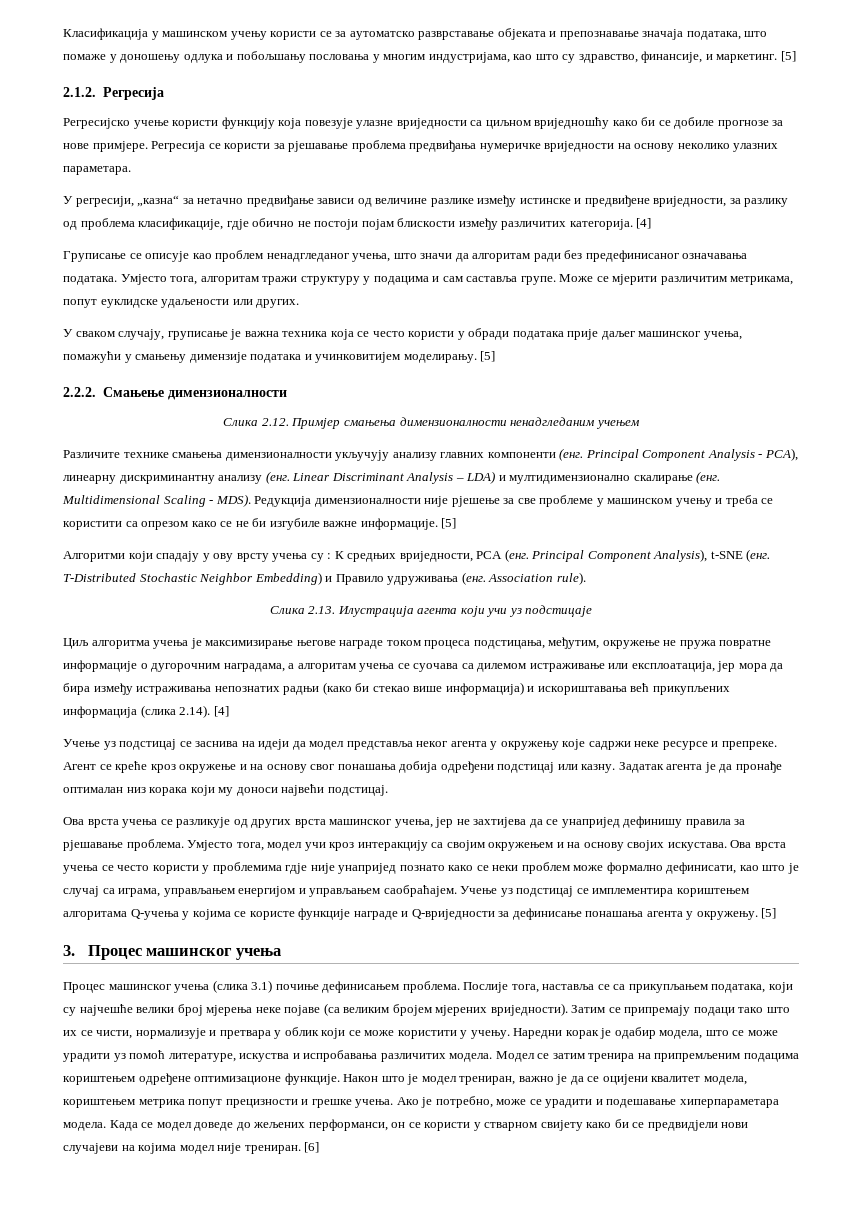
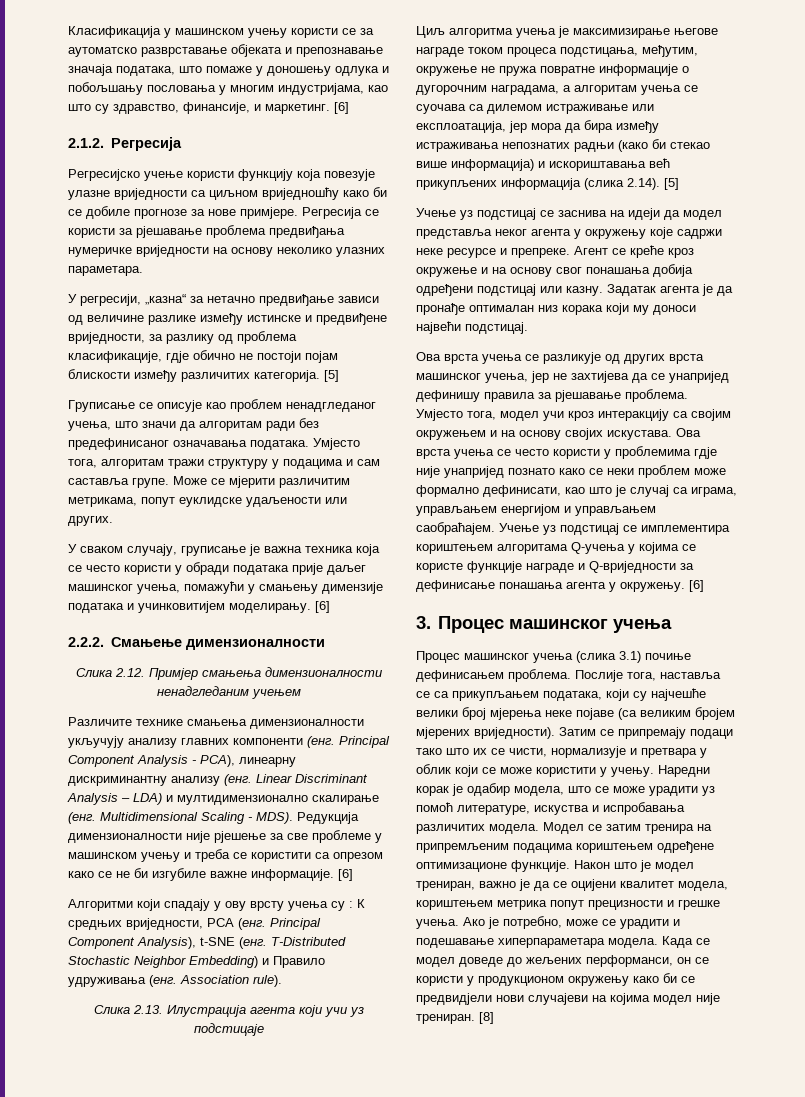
- Класификација у машинском учењу користи се за аутоматско разврставање објеката и препознавање значаја података, што помаже у доношењу одлука и побољшању пословања у многим индустријама, као што су здравство, финансије, и маркетинг. [5]
+ Класификација у машинском учењу користи се за аутоматско разврставање објеката и препознавање значаја података, што помаже у доношењу одлука и побољшању пословања у многим индустријама, као што су здравство, финансије, и маркетинг. [6]
- У регресији, „казна“ за нетачно предвиђање зависи од величине разлике између истинске и предвиђене вриједности, за разлику од проблема класификације, гдје обично не постоји појам блискости између различитих категорија. [4]
+ У регресији, „казна“ за нетачно предвиђање зависи од величине разлике између истинске и предвиђене вриједности, за разлику од проблема класификације, гдје обично не постоји појам блискости између различитих категорија. [5]
- У сваком случају, груписање је важна техника која се често користи у обради података прије даљег машинског учења, помажући у смањењу димензије података и учинковитијем моделирању. [5]
+ У сваком случају, груписање је важна техника која се често користи у обради података прије даљег машинског учења, помажући у смањењу димензије података и учинковитијем моделирању. [6]
- Редукција димензионалности није рјешење за све проблеме у машинском учењу и треба се користити са опрезом како се не би изгубиле важне информације. [5]
+ Редукција димензионалности није рјешење за све проблеме у машинском учењу и треба се користити са опрезом како се не би изгубиле важне информације. [6]
- Циљ алгоритма учења је максимизирање његове награде током процеса подстицања, међутим, окружење не пружа повратне информације о дугорочним наградама, а алгоритам учења се суочава са дилемом истраживање или експлоатација, јер мора да бира између истраживања непознатих радњи (како би стекао више информација) и искориштавања већ прикупљених информација (слика 2.14). [4]
+ Циљ алгоритма учења је максимизирање његове награде током процеса подстицања, међутим, окружење не пружа повратне информације о дугорочним наградама, а алгоритам учења се суочава са дилемом истраживање или експлоатација, јер мора да бира између истраживања непознатих радњи (како би стекао више информација) и искориштавања већ прикупљених информација (слика 2.14). [5]
- Учење уз подстицај се имплементира кориштењем алгоритама Q-учења у којима се користе функције награде и Q-вриједности за дефинисање понашања агента у окружењу. [5]
+ Учење уз подстицај се имплементира кориштењем алгоритама Q-учења у којима се користе функције награде и Q-вриједности за дефинисање понашања агента у окружењу. [6]
- Када се модел доведе до жељених перформанси, он се користи у стварном свијету како би се предвидјели нови случајеви на којима модел није трениран.
+ Када се модел доведе до жељених перформанси, он се користи у продукционом окружењу како би се предвидјели нови случајеви на којима модел није трениран.
- [6]
+ [8]

